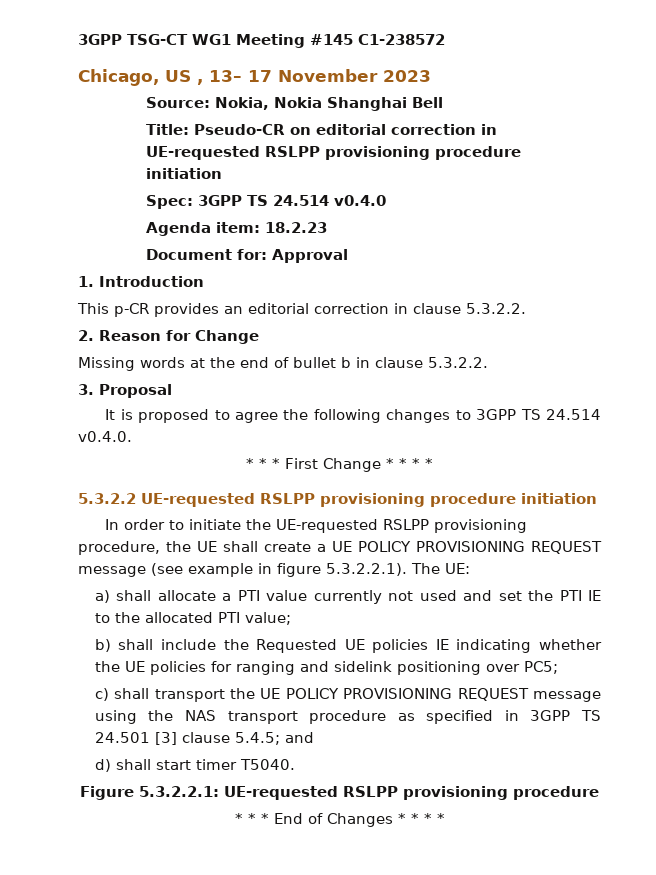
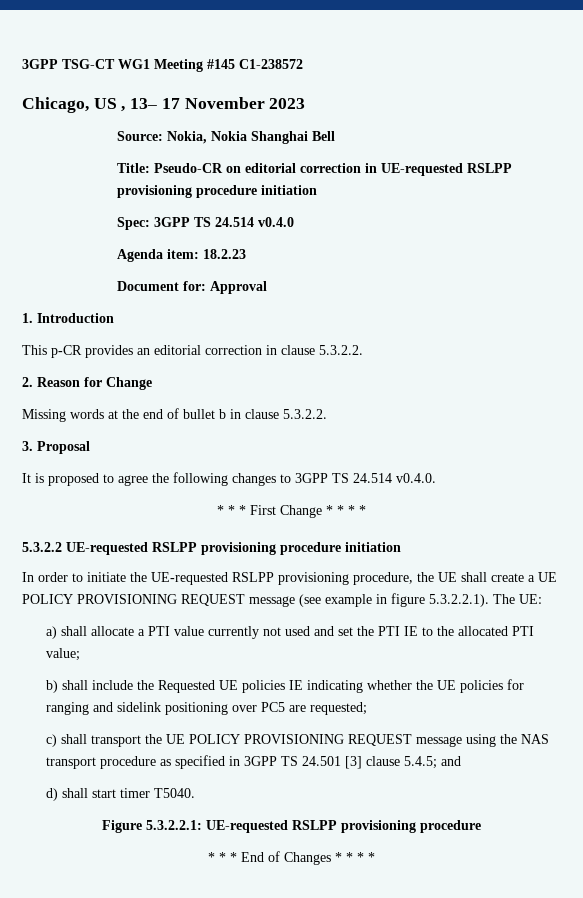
- b) shall include the Requested UE policies IE indicating whether the UE policies for ranging and sidelink positioning over PC5;
+ b) shall include the Requested UE policies IE indicating whether the UE policies for ranging and sidelink positioning over PC5 are requested;

